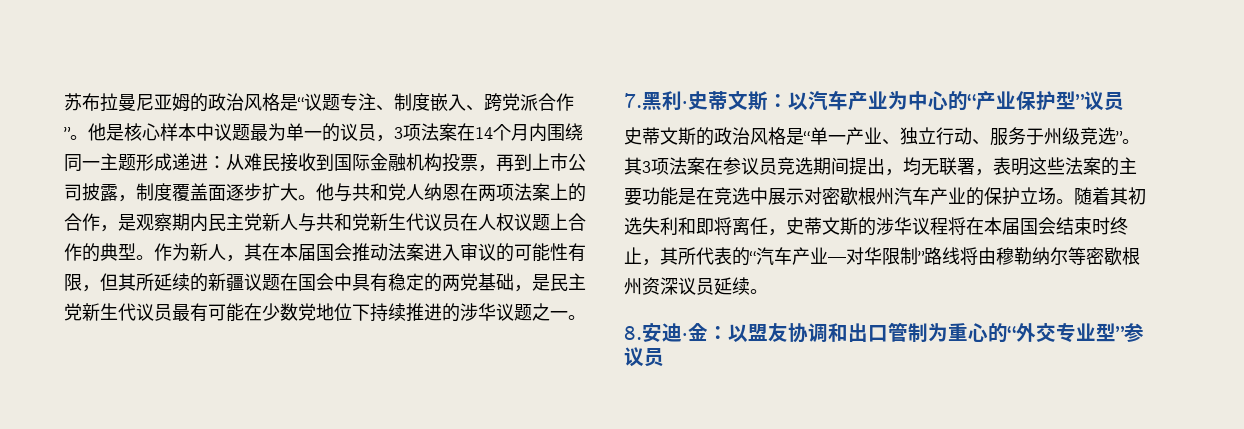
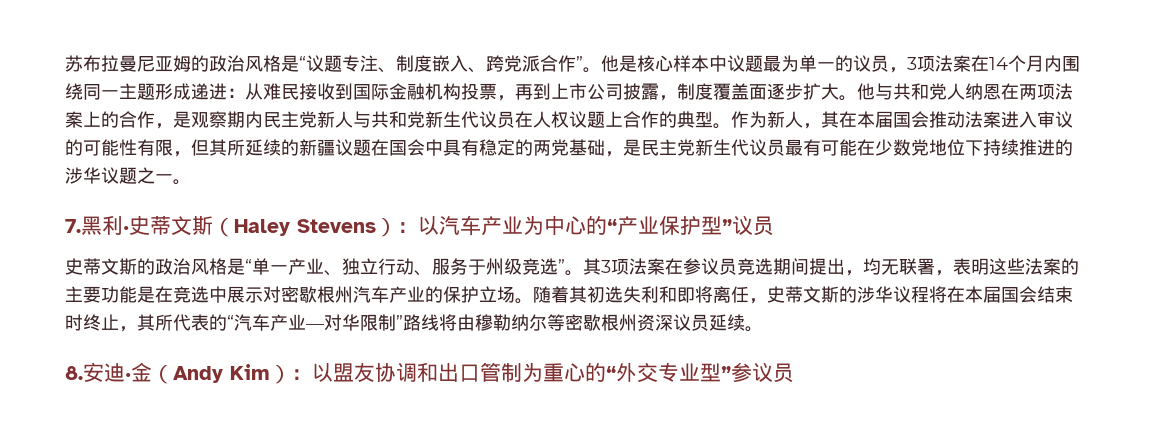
- 7.黑利·史蒂文斯：以汽车产业为中心的“产业保护型”议员
+ 7.黑利·史蒂文斯（Haley Stevens）：以汽车产业为中心的“产业保护型”议员
- 8.安迪·金：以盟友协调和出口管制为重心的“外交专业型”参议员
+ 8.安迪·金（Andy Kim）：以盟友协调和出口管制为重心的“外交专业型”参议员

